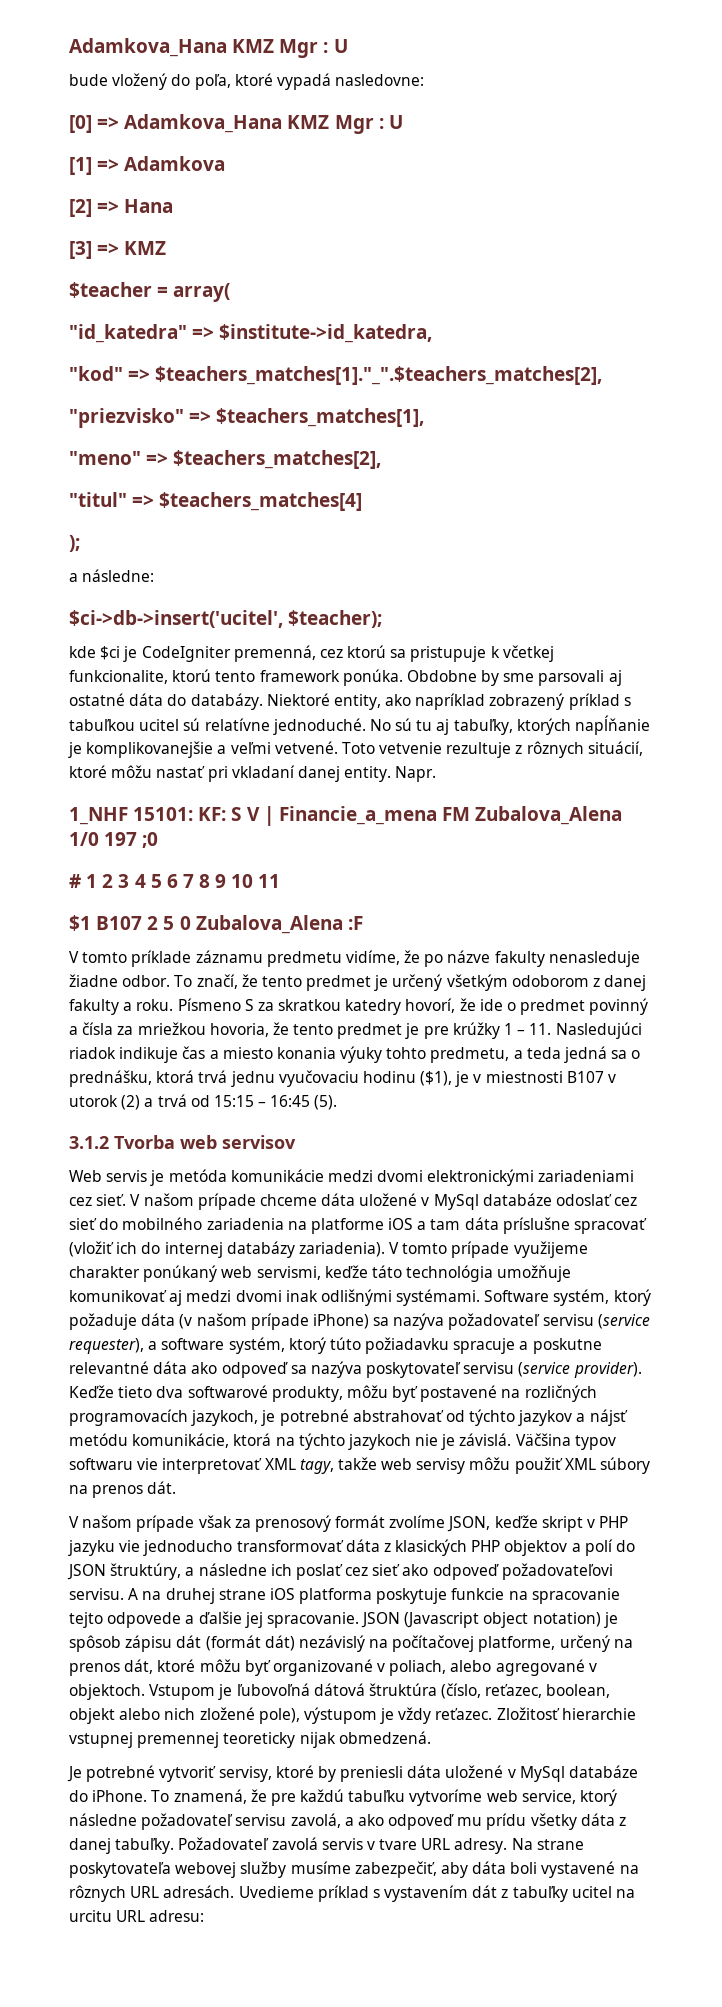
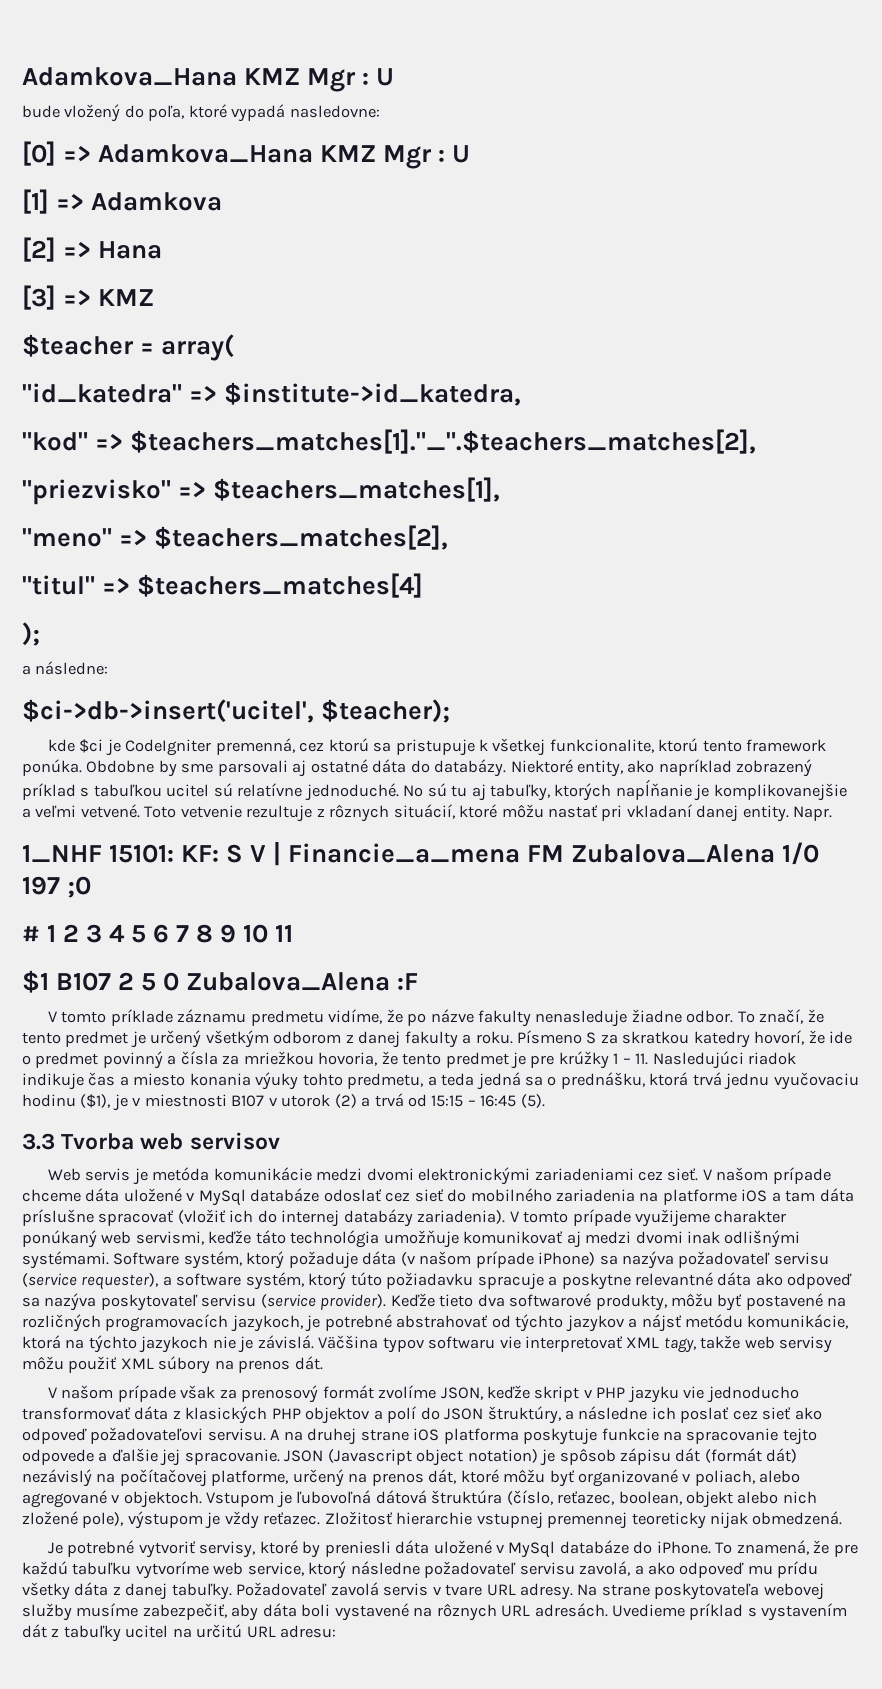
- kde $ci je CodeIgniter premenná, cez ktorú sa pristupuje k včetkej funkcionalite, ktorú tento framework ponúka.
+ kde $ci je CodeIgniter premenná, cez ktorú sa pristupuje k všetkej funkcionalite, ktorú tento framework ponúka.
- To značí, že tento predmet je určený všetkým odoborom z danej fakulty a roku.
+ To značí, že tento predmet je určený všetkým odborom z danej fakulty a roku.
- 3.1.2 Tvorba web servisov
+ 3.3 Tvorba web servisov
- Software systém, ktorý požaduje dáta (v našom prípade iPhone) sa nazýva požadovateľ servisu (service requester), a software systém, ktorý túto požiadavku spracuje a poskutne relevantné dáta ako odpoveď sa nazýva poskytovateľ servisu (service provider).
+ Software systém, ktorý požaduje dáta (v našom prípade iPhone) sa nazýva požadovateľ servisu (service requester), a software systém, ktorý túto požiadavku spracuje a poskytne relevantné dáta ako odpoveď sa nazýva poskytovateľ servisu (service provider).
- Uvedieme príklad s vystavením dát z tabuľky ucitel na urcitu URL adresu:
+ Uvedieme príklad s vystavením dát z tabuľky ucitel na určitú URL adresu:

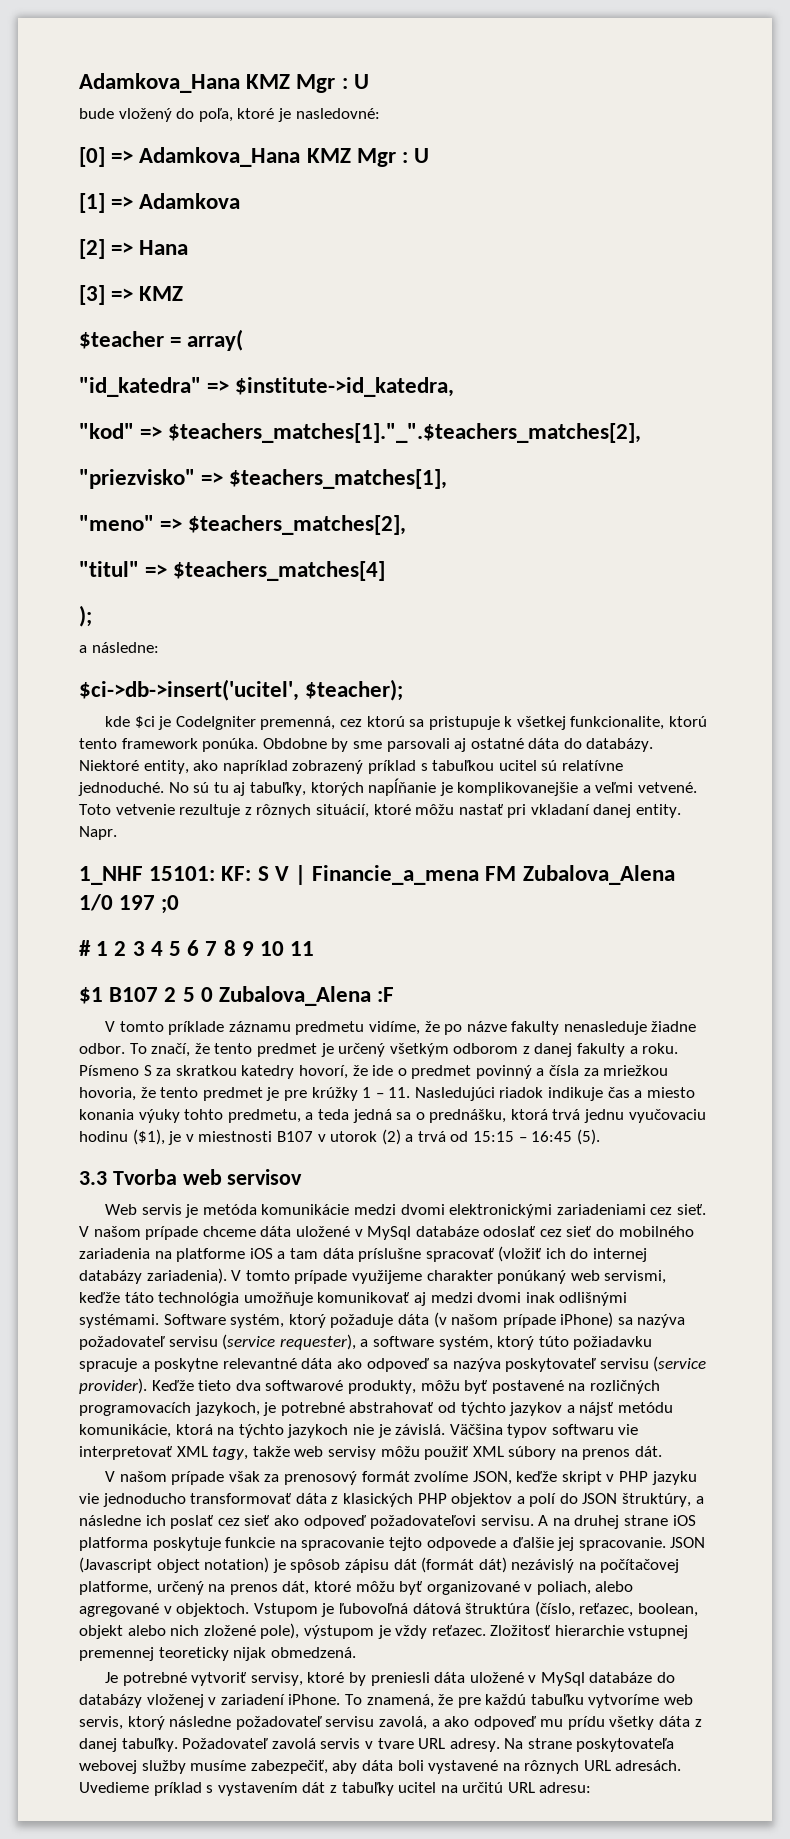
- bude vložený do poľa, ktoré vypadá nasledovne:
+ bude vložený do poľa, ktoré je nasledovné:
- Je potrebné vytvoriť servisy, ktoré by preniesli dáta uložené v MySql databáze do iPhone.
+ Je potrebné vytvoriť servisy, ktoré by preniesli dáta uložené v MySql databáze do databázy vloženej v zariadení iPhone.
- To znamená, že pre každú tabuľku vytvoríme web service, ktorý následne požadovateľ servisu zavolá, a ako odpoveď mu prídu všetky dáta z danej tabuľky.
+ To znamená, že pre každú tabuľku vytvoríme web servis, ktorý následne požadovateľ servisu zavolá, a ako odpoveď mu prídu všetky dáta z danej tabuľky.

